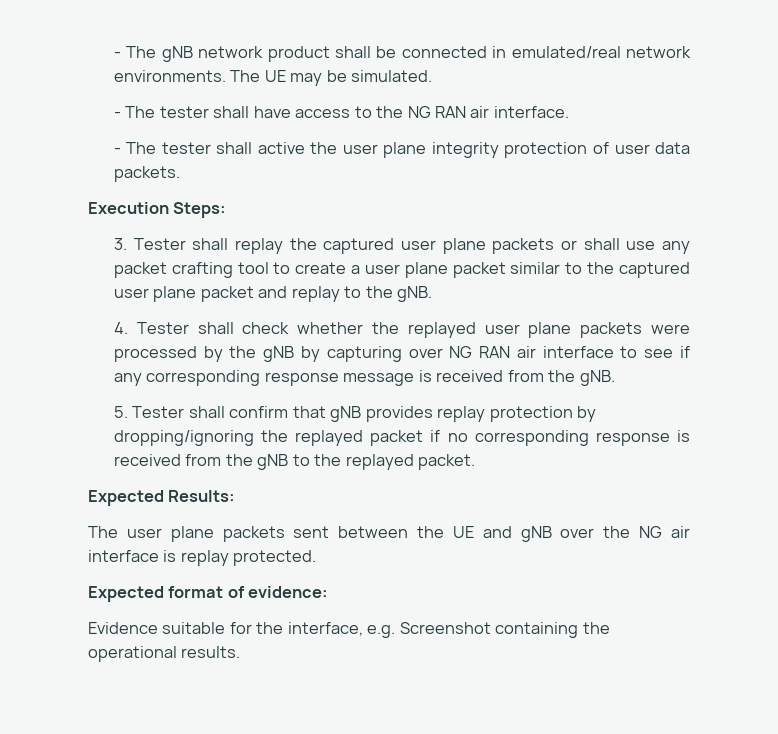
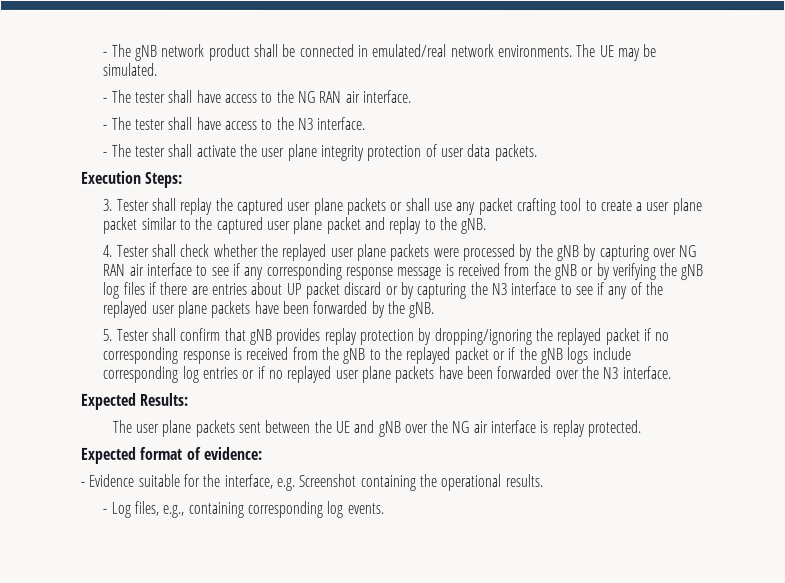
- - The tester shall active the user plane integrity protection of user data packets.
+ - The tester shall have access to the N3 interface.
+ - The tester shall activate the user plane integrity protection of user data packets.
- 4. Tester shall check whether the replayed user plane packets were processed by the gNB by capturing over NG RAN air interface to see if any corresponding response message is received from the gNB.
+ 4. Tester shall check whether the replayed user plane packets were processed by the gNB by capturing over NG RAN air interface to see if any corresponding response message is received from the gNB or by verifying the gNB log files if there are entries about UP packet discard or by capturing the N3 interface to see if any of the replayed user plane packets have been forwarded by the gNB.
- 5. Tester shall confirm that gNB provides replay protection by dropping/ignoring the replayed packet if no corresponding response is received from the gNB to the replayed packet.
+ 5. Tester shall confirm that gNB provides replay protection by dropping/ignoring the replayed packet if no corresponding response is received from the gNB to the replayed packet or if the gNB logs include corresponding log entries or if no replayed user plane packets have been forwarded over the N3 interface.
- Evidence suitable for the interface, e.g. Screenshot containing the operational results.
+ - Evidence suitable for the interface, e.g. Screenshot containing the operational results.
+ - Log files, e.g., containing corresponding log events.

